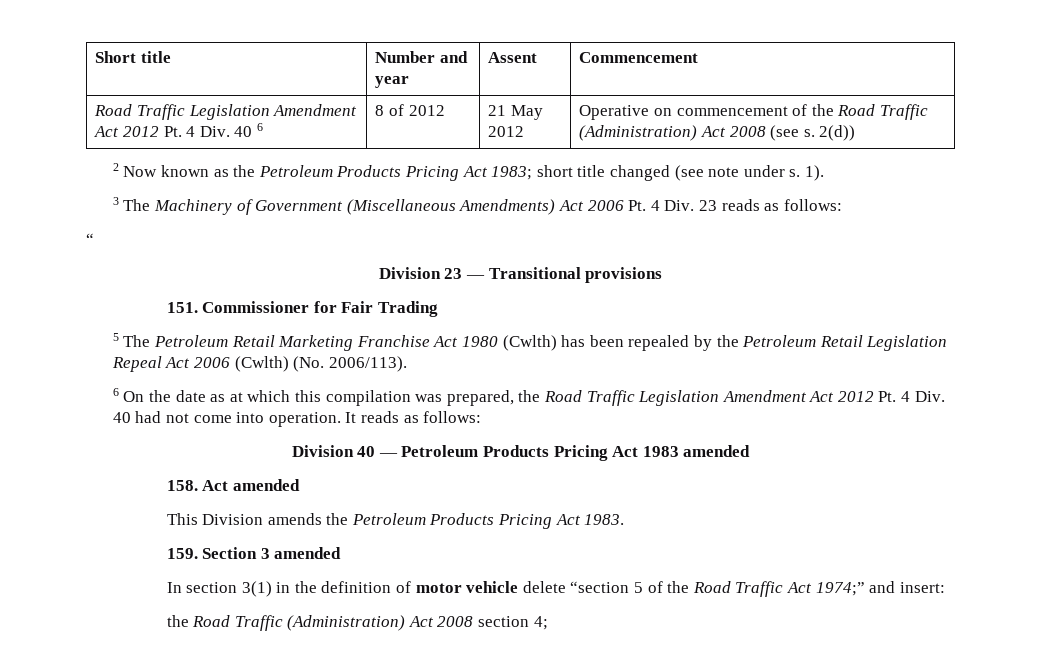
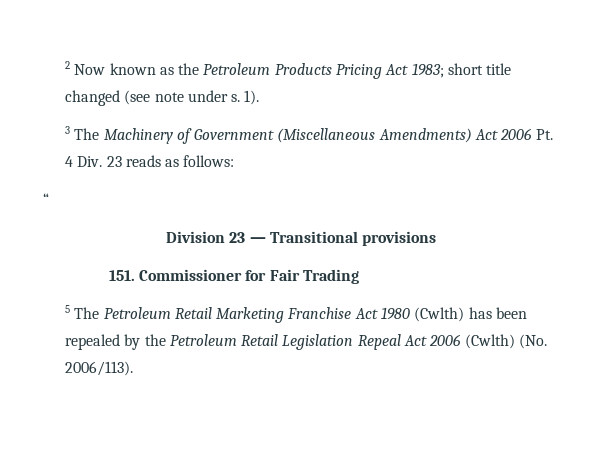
- Short title | Number and year | Assent | Commencement
- Road Traffic Legislation Amendment Act 2012 Pt. 4 Div. 40 6 | 8 of 2012 | 21 May 2012 | Operative on commencement of the Road Traffic (Administration) Act 2008 (see s. 2(d))
- 6 On the date as at which this compilation was prepared, the Road Traffic Legislation Amendment Act 2012 Pt. 4 Div. 40 had not come into operation. It reads as follows:
- Division 40 — Petroleum Products Pricing Act 1983 amended
- 158. Act amended
- This Division amends the Petroleum Products Pricing Act 1983.
- 159. Section 3 amended
- In section 3(1) in the definition of motor vehicle delete “section 5 of the Road Traffic Act 1974;” and insert:
- the Road Traffic (Administration) Act 2008 section 4;

